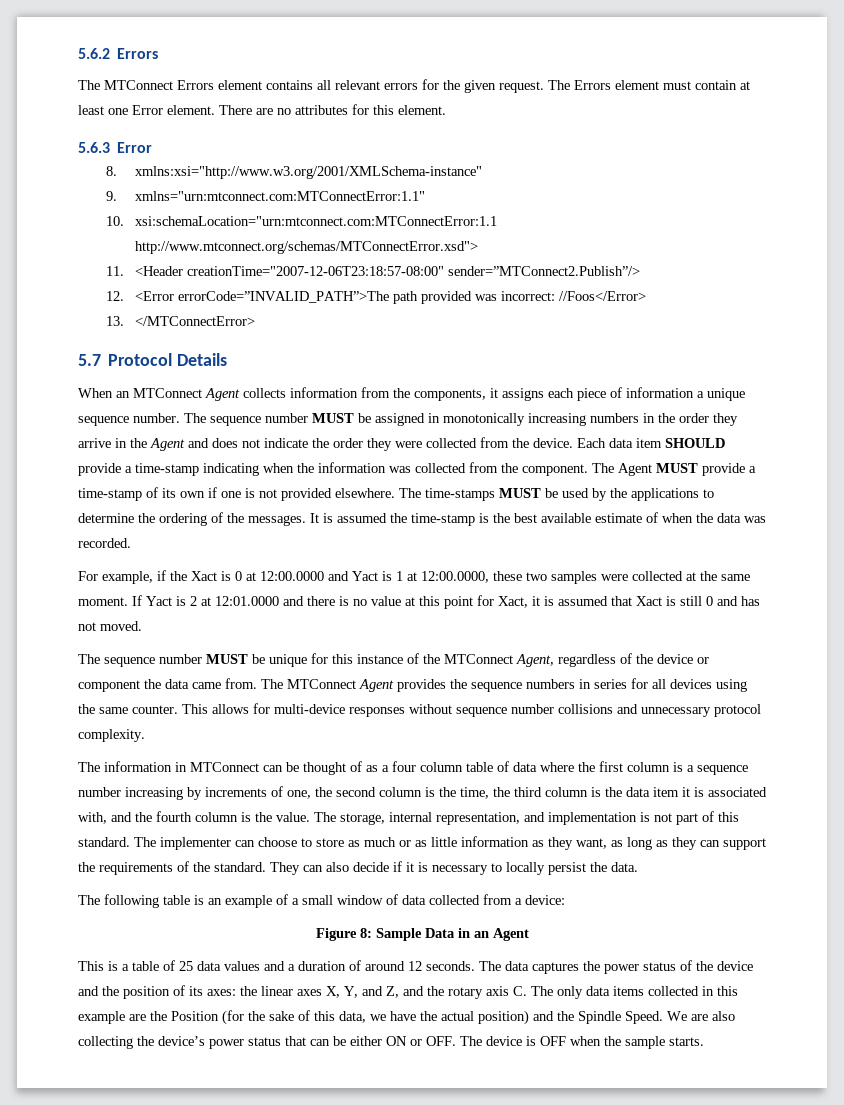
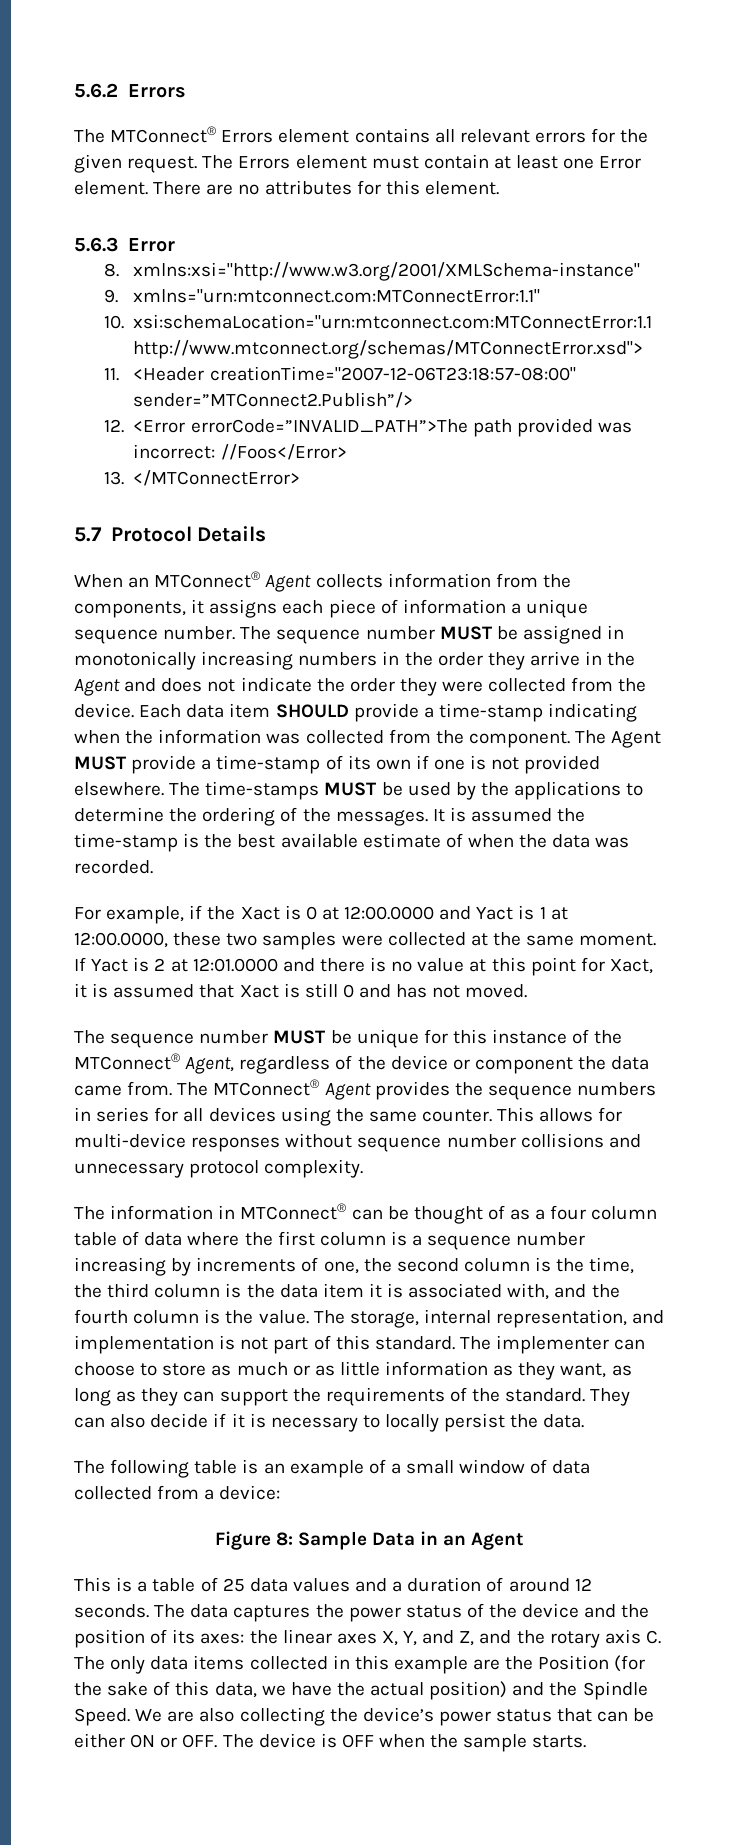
- The MTConnect Errors element contains all relevant errors for the given request.
+ The MTConnect® Errors element contains all relevant errors for the given request.
- When an MTConnect Agent collects information from the components, it assigns each piece of information a unique sequence number.
+ When an MTConnect® Agent collects information from the components, it assigns each piece of information a unique sequence number.
- The sequence number MUST be unique for this instance of the MTConnect Agent, regardless of the device or component the data came from.
+ The sequence number MUST be unique for this instance of the MTConnect® Agent, regardless of the device or component the data came from.
- The MTConnect Agent provides the sequence numbers in series for all devices using the same counter.
+ The MTConnect® Agent provides the sequence numbers in series for all devices using the same counter.
- The information in MTConnect can be thought of as a four column table of data where the first column is a sequence number increasing by increments of one, the second column is the time, the third column is the data item it is associated with, and the fourth column is the value.
+ The information in MTConnect® can be thought of as a four column table of data where the first column is a sequence number increasing by increments of one, the second column is the time, the third column is the data item it is associated with, and the fourth column is the value.

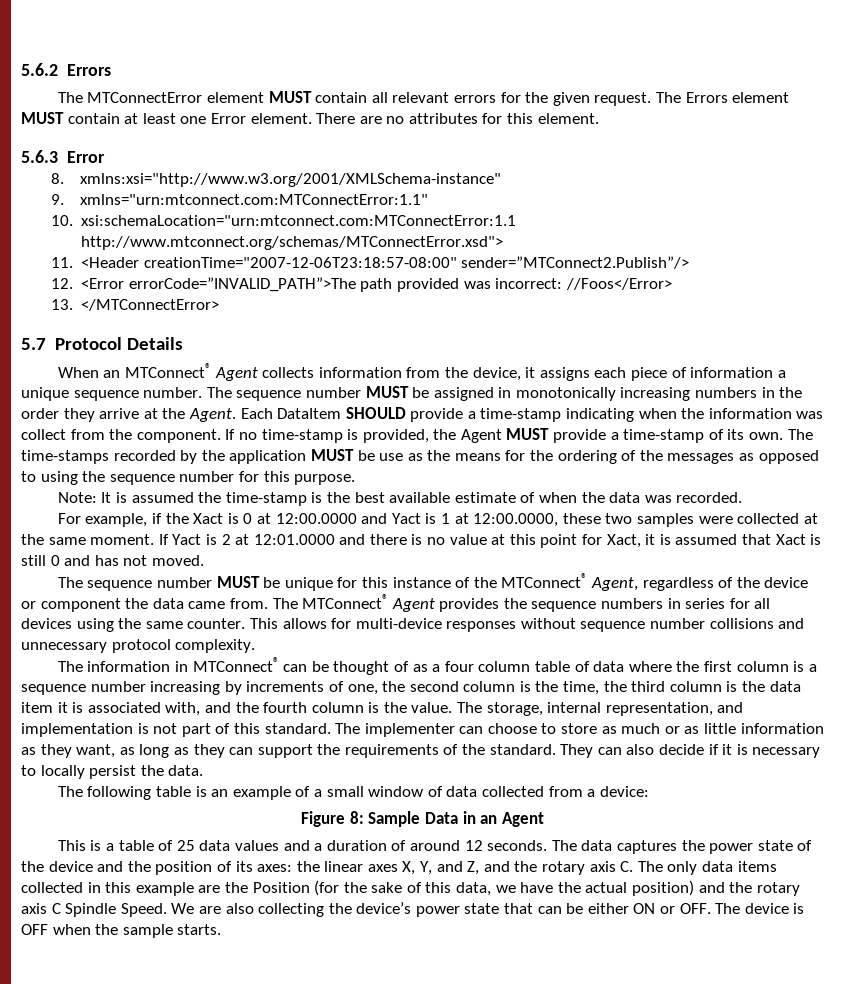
- The MTConnect® Errors element contains all relevant errors for the given request.
+ The MTConnectError element MUST contain all relevant errors for the given request.
- The Errors element must contain at least one Error element.
+ The Errors element MUST contain at least one Error element.
- When an MTConnect® Agent collects information from the components, it assigns each piece of information a unique sequence number.
+ When an MTConnect® Agent collects information from the device, it assigns each piece of information a unique sequence number.
- The sequence number MUST be assigned in monotonically increasing numbers in the order they arrive in the Agent and does not indicate the order they were collected from the device. Each data item SHOULD provide a time-stamp indicating when the information was collected from the component.
+ The sequence number MUST be assigned in monotonically increasing numbers in the order they arrive at the Agent. Each DataItem SHOULD provide a time-stamp indicating when the information was collect from the component.
- The Agent MUST provide a time-stamp of its own if one is not provided elsewhere. The time-stamps MUST be used by the applications to determine the ordering of the messages. It is assumed the time-stamp is the best available estimate of when the data was recorded.
+ If no time-stamp is provided, the Agent MUST provide a time-stamp of its own. The time-stamps recorded by the application MUST be use as the means for the ordering of the messages as opposed to using the sequence number for this purpose.
+ Note: It is assumed the time-stamp is the best available estimate of when the data was recorded.
- The data captures the power status of the device and the position of its axes: the linear axes X, Y, and Z, and the rotary axis C. The only data items collected in this example are the Position (for the sake of this data, we have the actual position) and the Spindle Speed.
+ The data captures the power state of the device and the position of its axes: the linear axes X, Y, and Z, and the rotary axis C. The only data items collected in this example are the Position (for the sake of this data, we have the actual position) and the rotary axis C Spindle Speed.
- We are also collecting the device’s power status that can be either ON or OFF. The device is OFF when the sample starts.
+ We are also collecting the device’s power state that can be either ON or OFF. The device is OFF when the sample starts.

